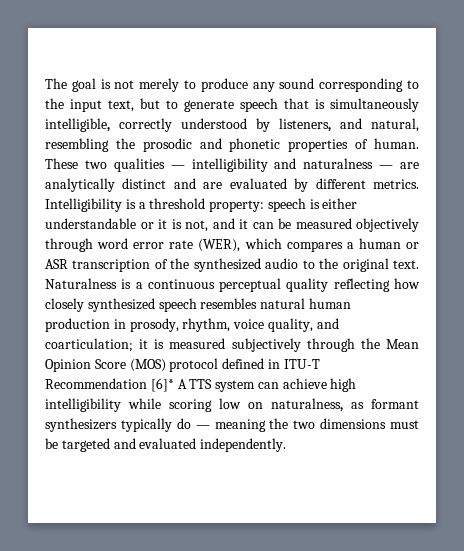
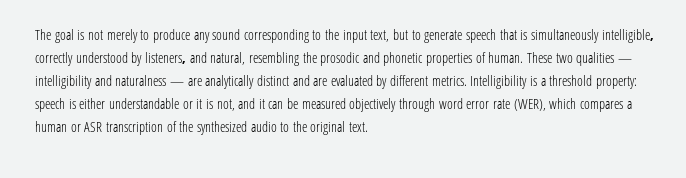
- Naturalness is a continuous perceptual quality reflecting how closely synthesized speech resembles natural human production in prosody, rhythm, voice quality, and coarticulation; it is measured subjectively through the Mean Opinion Score (MOS) protocol defined in ITU-T Recommendation [6]* A TTS system can achieve high intelligibility while scoring low on naturalness, as formant synthesizers typically do — meaning the two dimensions must be targeted and evaluated independently.

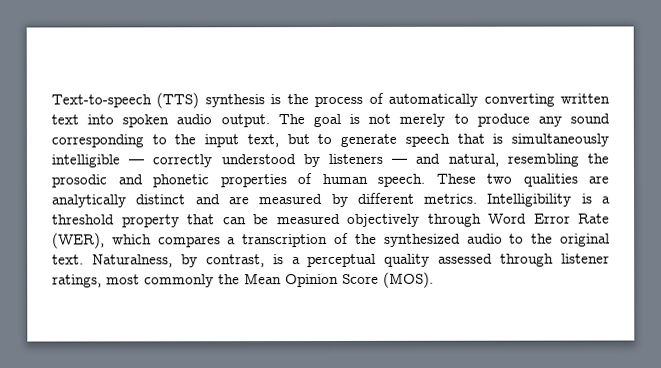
+ Text-to-speech (TTS) synthesis is the process of automatically converting written text into spoken audio output.
- The goal is not merely to produce any sound corresponding to the input text, but to generate speech that is simultaneously intelligible, correctly understood by listeners, and natural, resembling the prosodic and phonetic properties of human.
+ The goal is not merely to produce any sound corresponding to the input text, but to generate speech that is simultaneously intelligible — correctly understood by listeners — and natural, resembling the prosodic and phonetic properties of human speech.
- These two qualities — intelligibility and naturalness — are analytically distinct and are evaluated by different metrics.
+ These two qualities are analytically distinct and are measured by different metrics.
- Intelligibility is a threshold property: speech is either understandable or it is not, and it can be measured objectively through word error rate (WER), which compares a human or ASR transcription of the synthesized audio to the original text.
+ Intelligibility is a threshold property that can be measured objectively through Word Error Rate (WER), which compares a transcription of the synthesized audio to the original text.
+ Naturalness, by contrast, is a perceptual quality assessed through listener ratings, most commonly the Mean Opinion Score (MOS).

